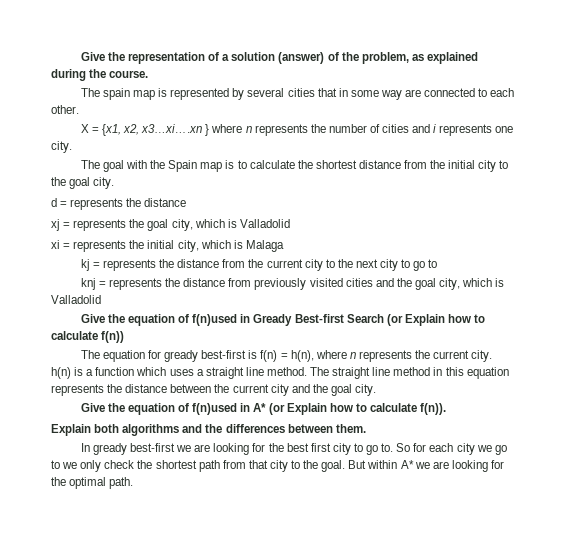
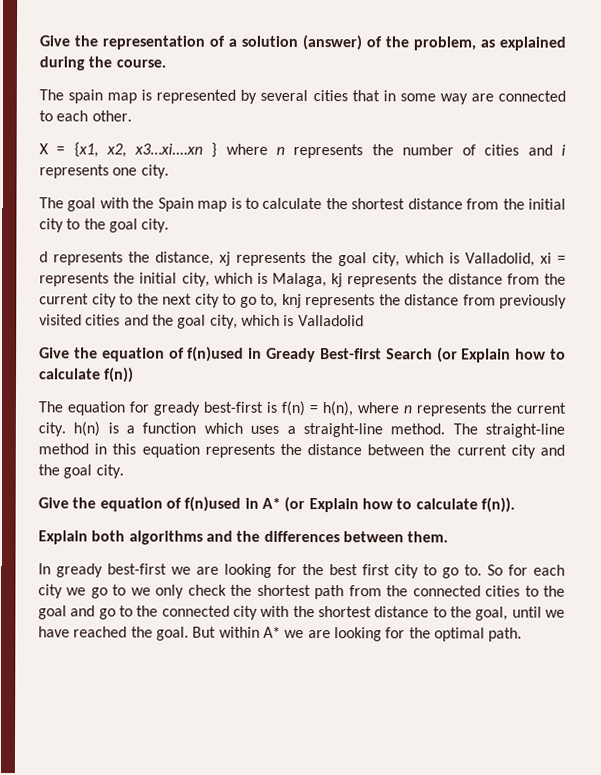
- d = represents the distance
- xj = represents the goal city, which is Valladolid
- xi = represents the initial city, which is Malaga
- kj = represents the distance from the current city to the next city to go to
- knj = represents the distance from previously visited cities and the goal city, which is Valladolid
+ d represents the distance, xj represents the goal city, which is Valladolid, xi = represents the initial city, which is Malaga, kj represents the distance from the current city to the next city to go to, knj represents the distance from previously visited cities and the goal city, which is Valladolid
- The equation for gready best-first is f(n) = h(n), where n represents the current city. h(n) is a function which uses a straight line method. The straight line method in this equation represents the distance between the current city and the goal city.
+ The equation for gready best-first is f(n) = h(n), where n represents the current city. h(n) is a function which uses a straight-line method. The straight-line method in this equation represents the distance between the current city and the goal city.
- So for each city we go to we only check the shortest path from that city to the goal.
+ So for each city we go to we only check the shortest path from the connected cities to the goal and go to the connected city with the shortest distance to the goal, until we have reached the goal.

